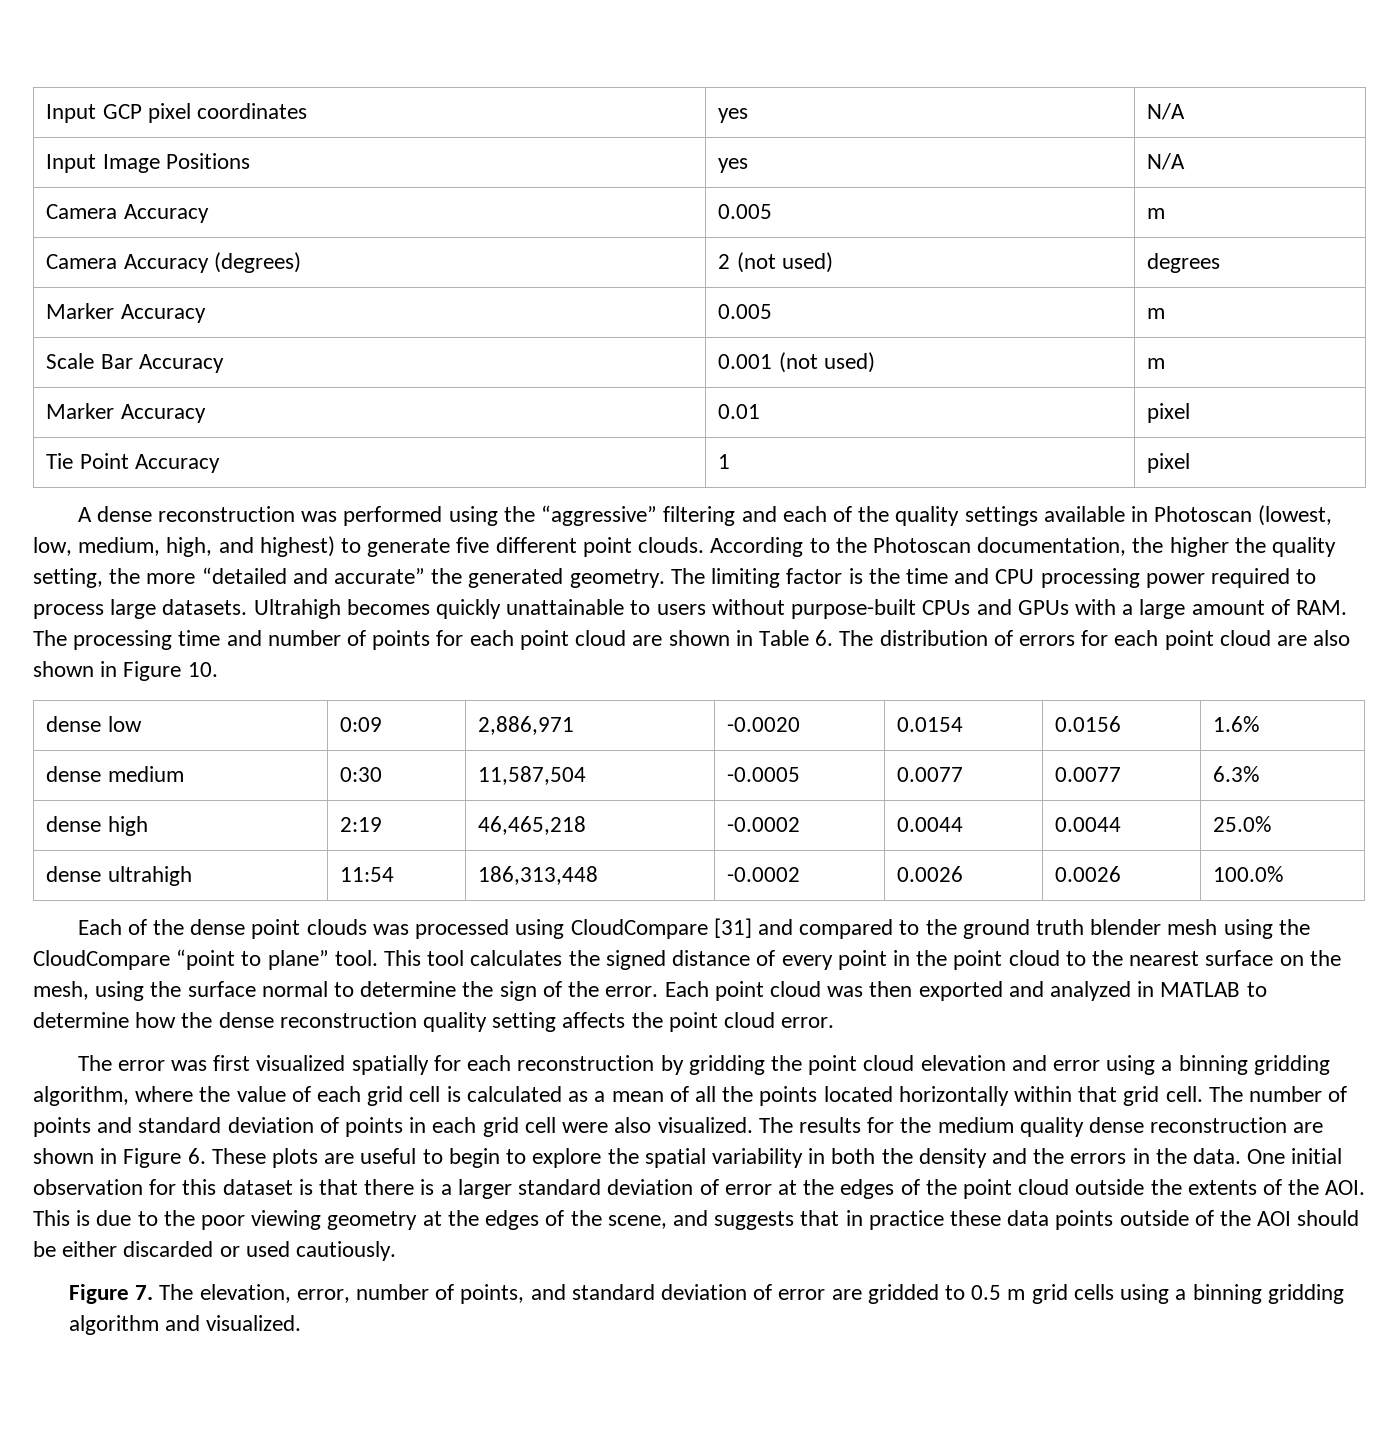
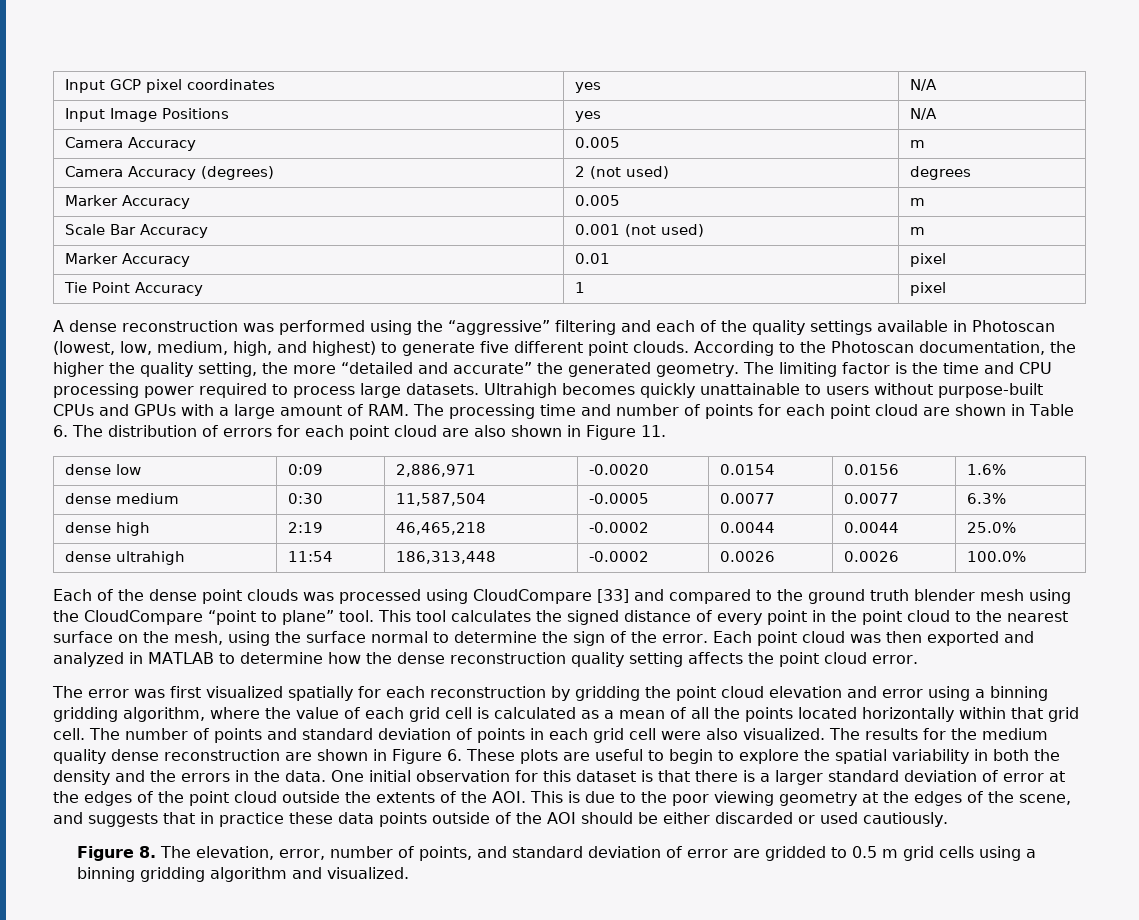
- Ultrahigh becomes quickly unattainable to users without purpose-built CPUs and GPUs with a large amount of RAM. The processing time and number of points for each point cloud are shown in Table 6. The distribution of errors for each point cloud are also shown in Figure 10.
+ Ultrahigh becomes quickly unattainable to users without purpose-built CPUs and GPUs with a large amount of RAM. The processing time and number of points for each point cloud are shown in Table 6. The distribution of errors for each point cloud are also shown in Figure 11.
- Each of the dense point clouds was processed using CloudCompare [31] and compared to the ground truth blender mesh using the CloudCompare “point to plane” tool.
+ Each of the dense point clouds was processed using CloudCompare [33] and compared to the ground truth blender mesh using the CloudCompare “point to plane” tool.
- Figure 7. The elevation, error, number of points, and standard deviation of error are gridded to 0.5 m grid cells using a binning gridding algorithm and visualized.
+ Figure 8. The elevation, error, number of points, and standard deviation of error are gridded to 0.5 m grid cells using a binning gridding algorithm and visualized.

